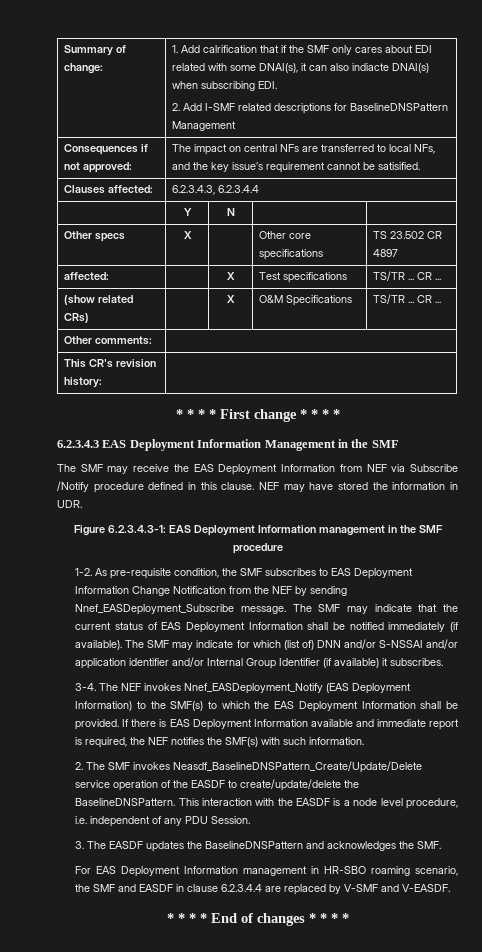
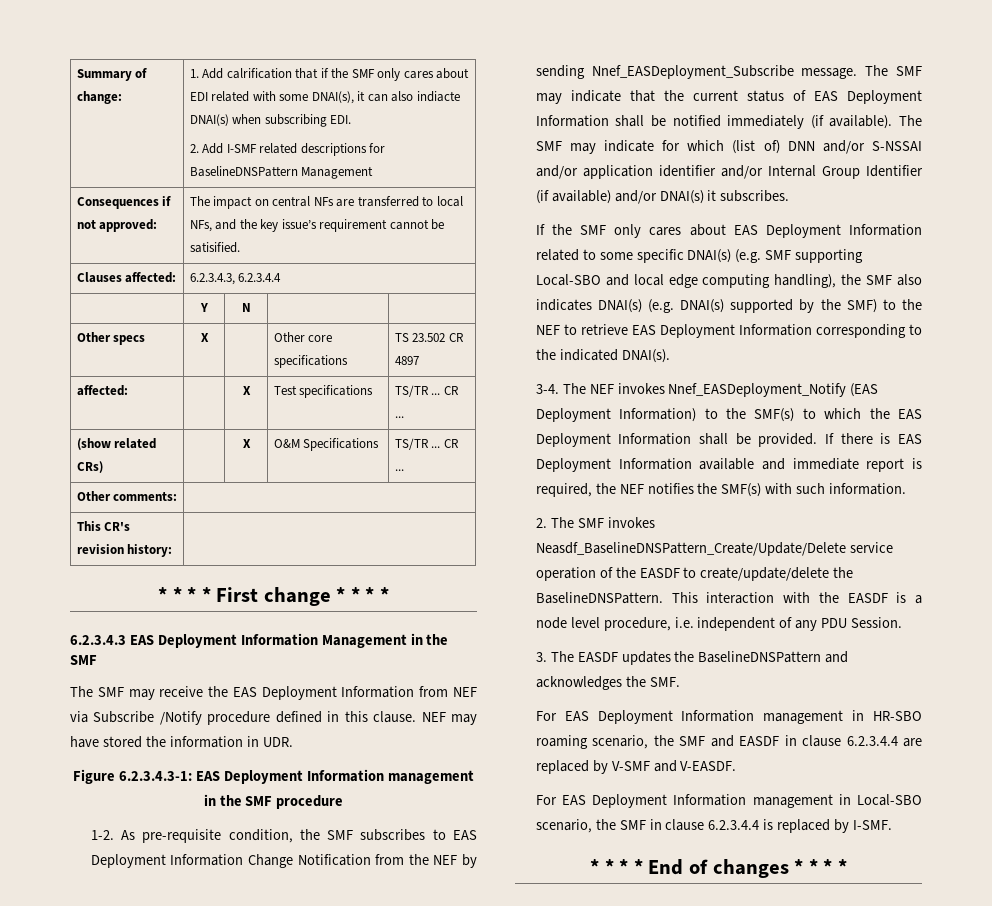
- The SMF may indicate for which (list of) DNN and/or S-NSSAI and/or application identifier and/or Internal Group Identifier (if available) it subscribes.
+ The SMF may indicate for which (list of) DNN and/or S-NSSAI and/or application identifier and/or Internal Group Identifier (if available) and/or DNAI(s) it subscribes.
+ If the SMF only cares about EAS Deployment Information related to some specific DNAI(s) (e.g. SMF supporting Local-SBO and local edge computing handling), the SMF also indicates DNAI(s) (e.g. DNAI(s) supported by the SMF) to the NEF to retrieve EAS Deployment Information corresponding to the indicated DNAI(s).
+ For EAS Deployment Information management in Local-SBO scenario, the SMF in clause 6.2.3.4.4 is replaced by I-SMF.

